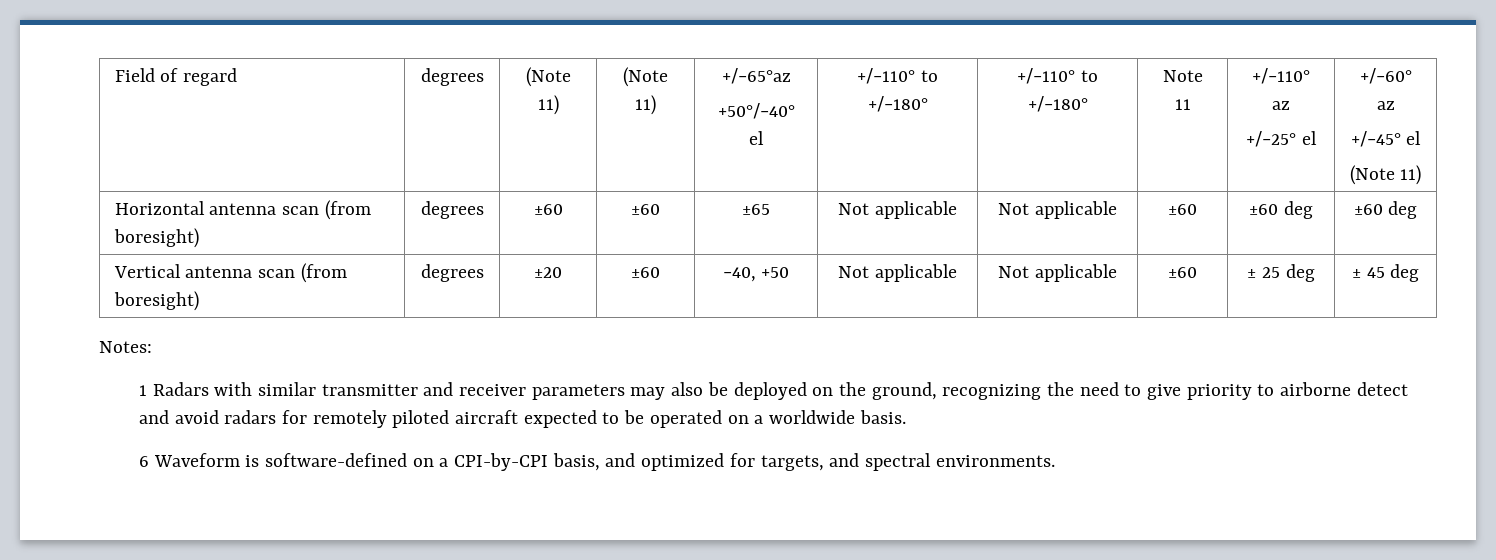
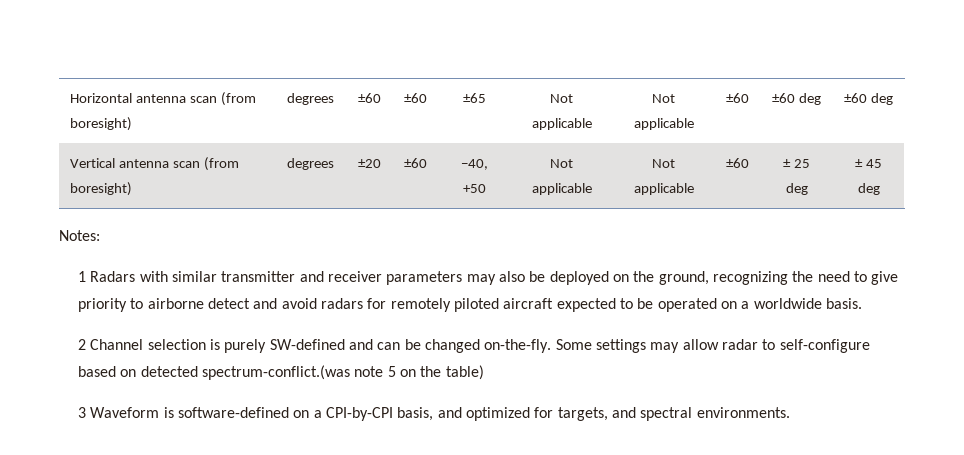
- Field of regard | degrees | (Note 11) | (Note 11) | +/−65°az
- +50°/−40° el | +/−110° to +/−180° | +/−110° to +/−180° | Note 11 | +/−110° az
- +/−25° el | +/−60° az
- +/−45° el
- (Note 11)
- 6 Waveform is software-defined on a CPI-by-CPI basis, and optimized for targets, and spectral environments.
+ 2 Channel selection is purely SW-defined and can be changed on-the-fly. Some settings may allow radar to self-configure based on detected spectrum-conflict.(was note 5 on the table)
+ 3 Waveform is software-defined on a CPI-by-CPI basis, and optimized for targets, and spectral environments.

